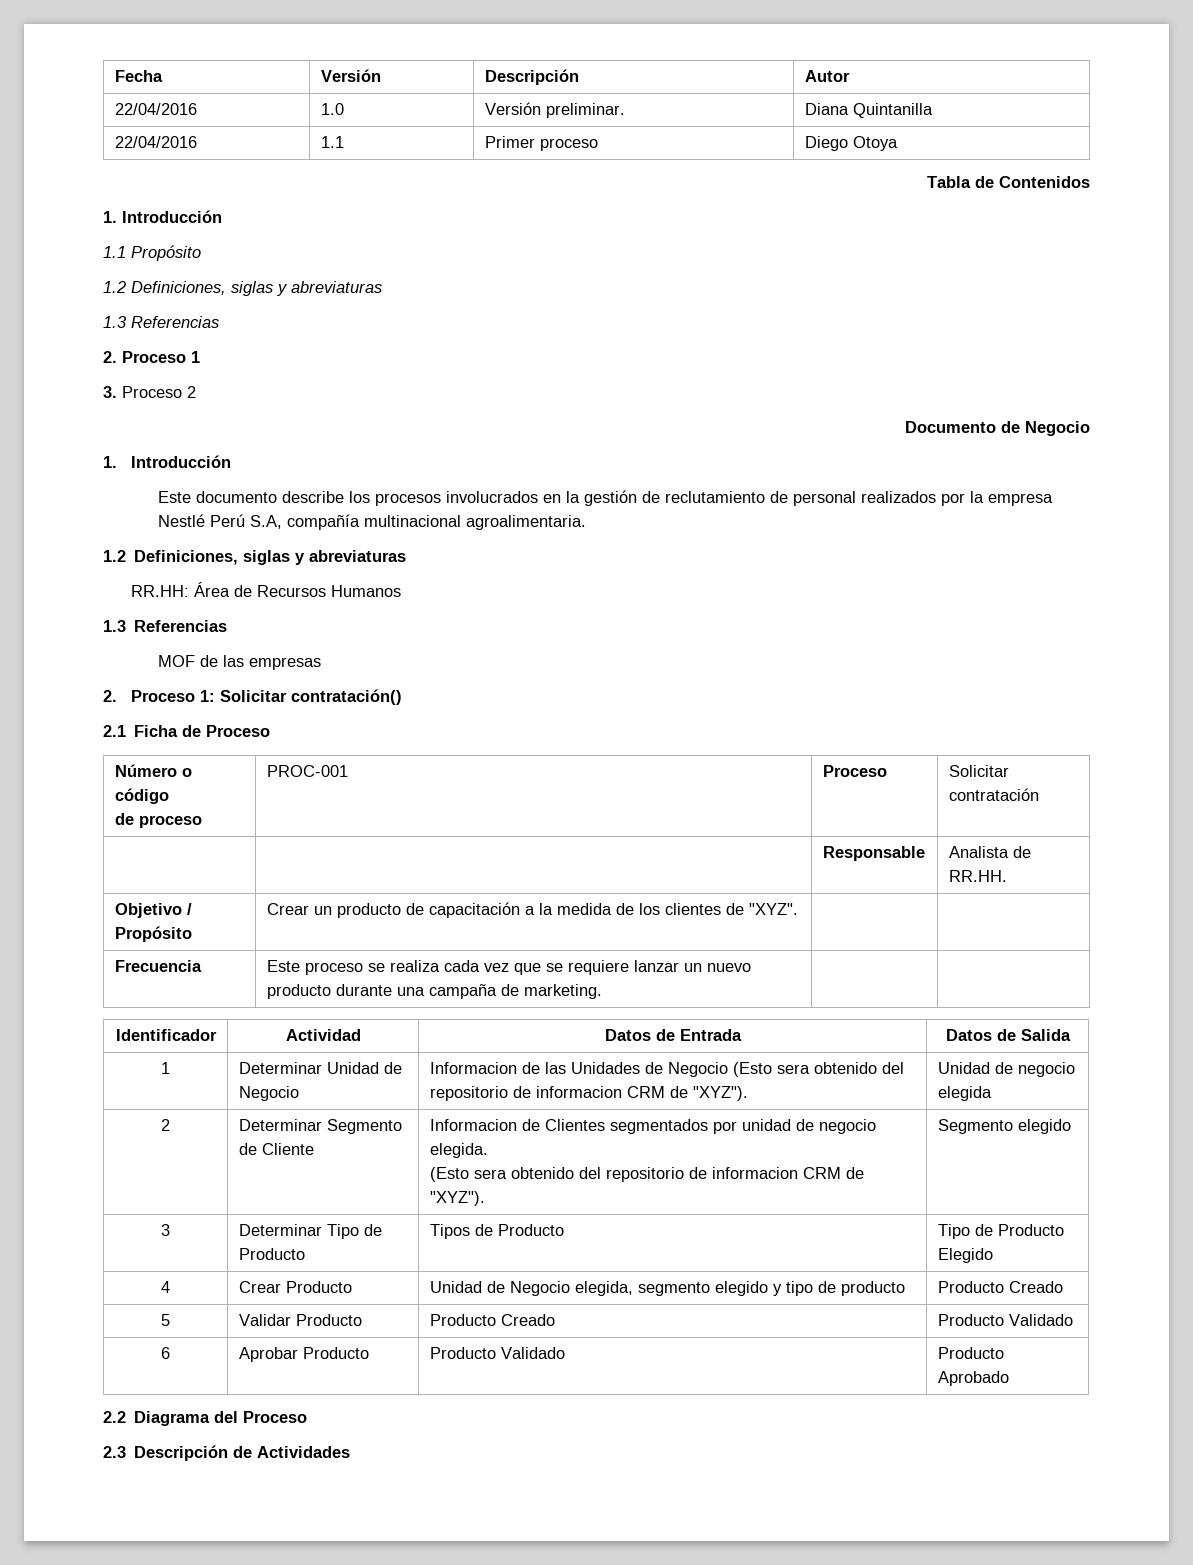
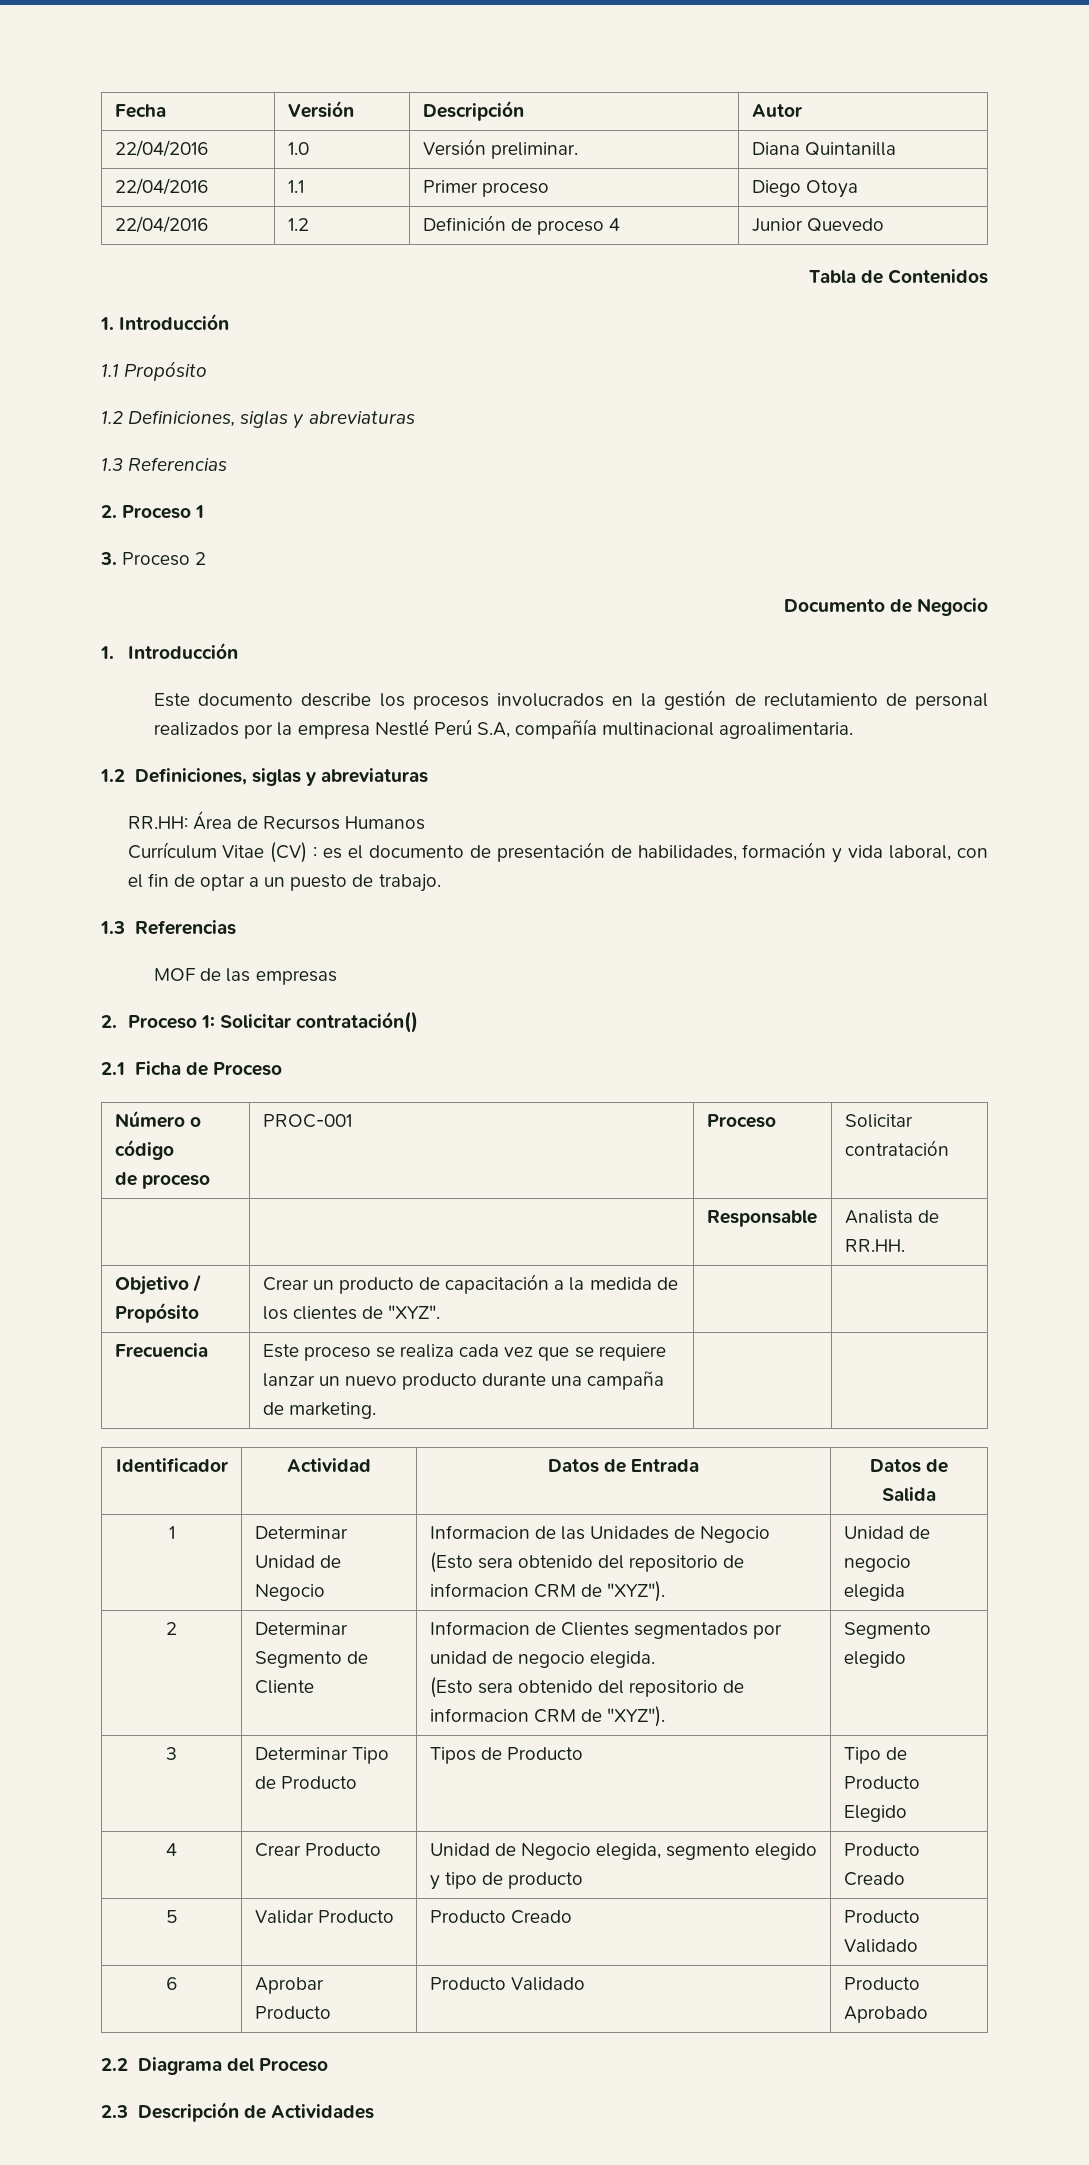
+ 22/04/2016 | 1.2 | Definición de proceso 4 | Junior Quevedo
+ Currículum Vitae (CV) : es el documento de presentación de habilidades, formación y vida laboral, con el fin de optar a un puesto de trabajo.

